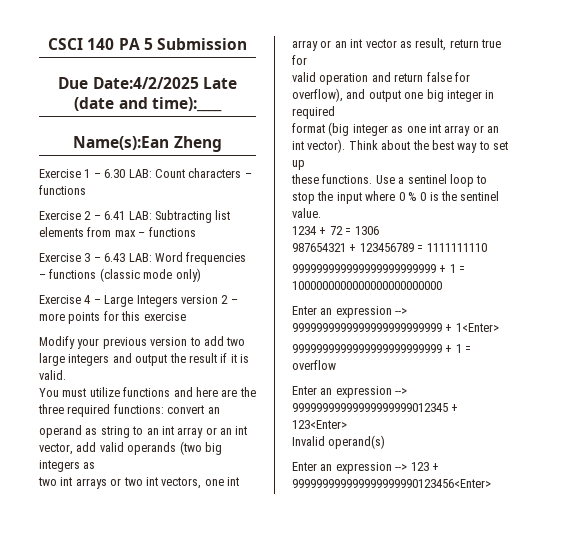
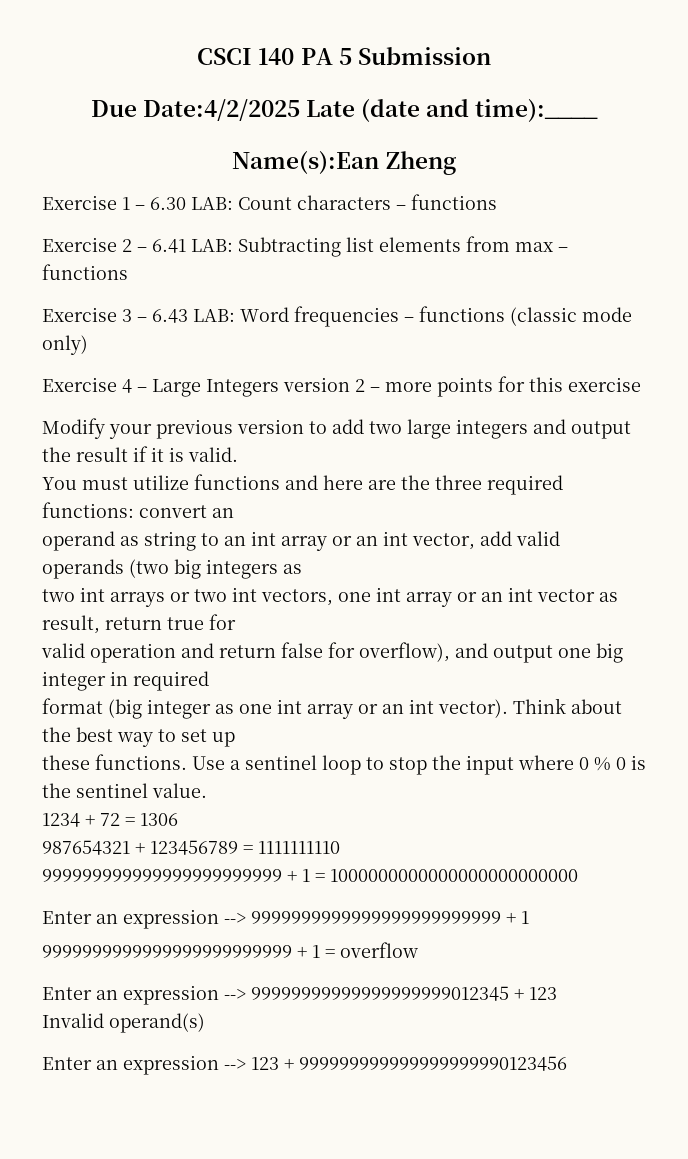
- Enter an expression --> 9999999999999999999999999 + 1<Enter>
+ Enter an expression --> 9999999999999999999999999 + 1
- Enter an expression --> 99999999999999999999012345 + 123<Enter>
+ Enter an expression --> 99999999999999999999012345 + 123
- Enter an expression --> 123 + 999999999999999999990123456<Enter>
+ Enter an expression --> 123 + 999999999999999999990123456

